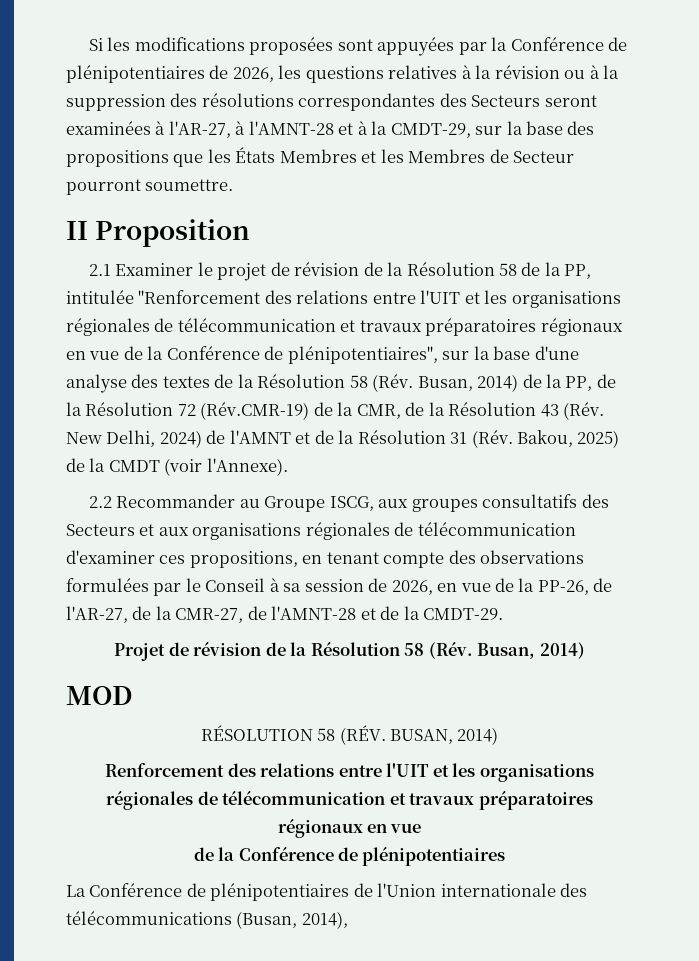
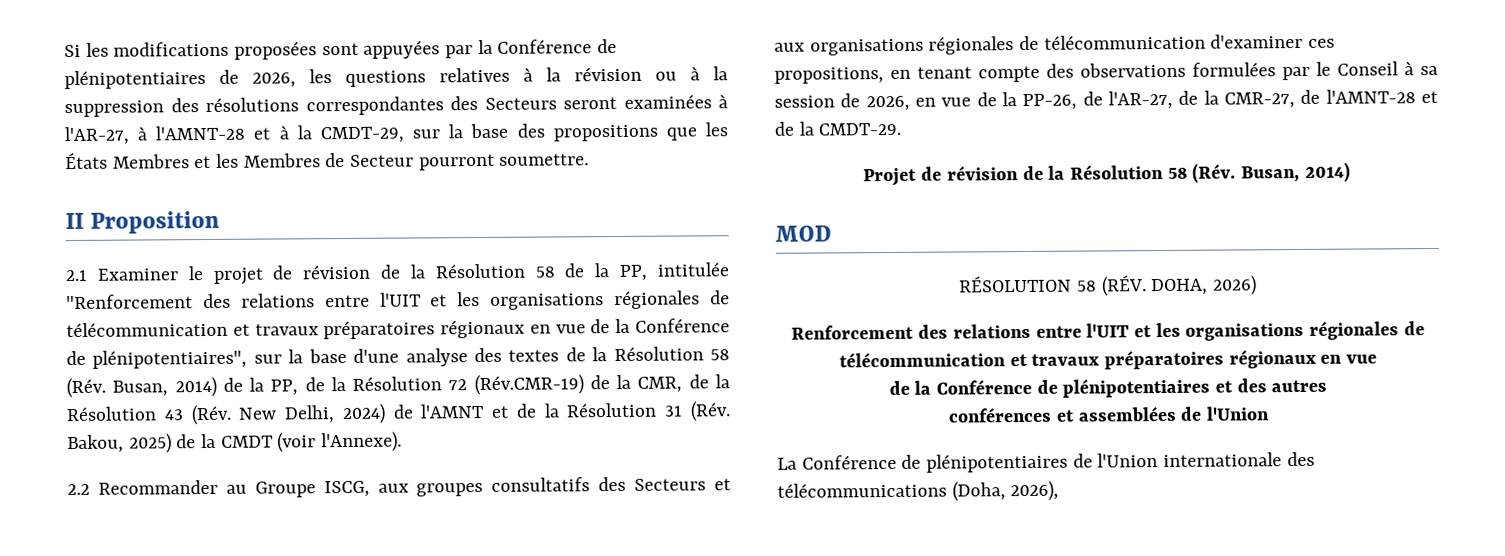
- RÉSOLUTION 58 (RÉV. BUSAN, 2014)
+ RÉSOLUTION 58 (RÉV. DOHA, 2026)
- de la Conférence de plénipotentiaires
+ de la Conférence de plénipotentiaires et des autres
+ conférences et assemblées de l'Union
- La Conférence de plénipotentiaires de l'Union internationale des télécommunications (Busan, 2014),
+ La Conférence de plénipotentiaires de l'Union internationale des télécommunications (Doha, 2026),

